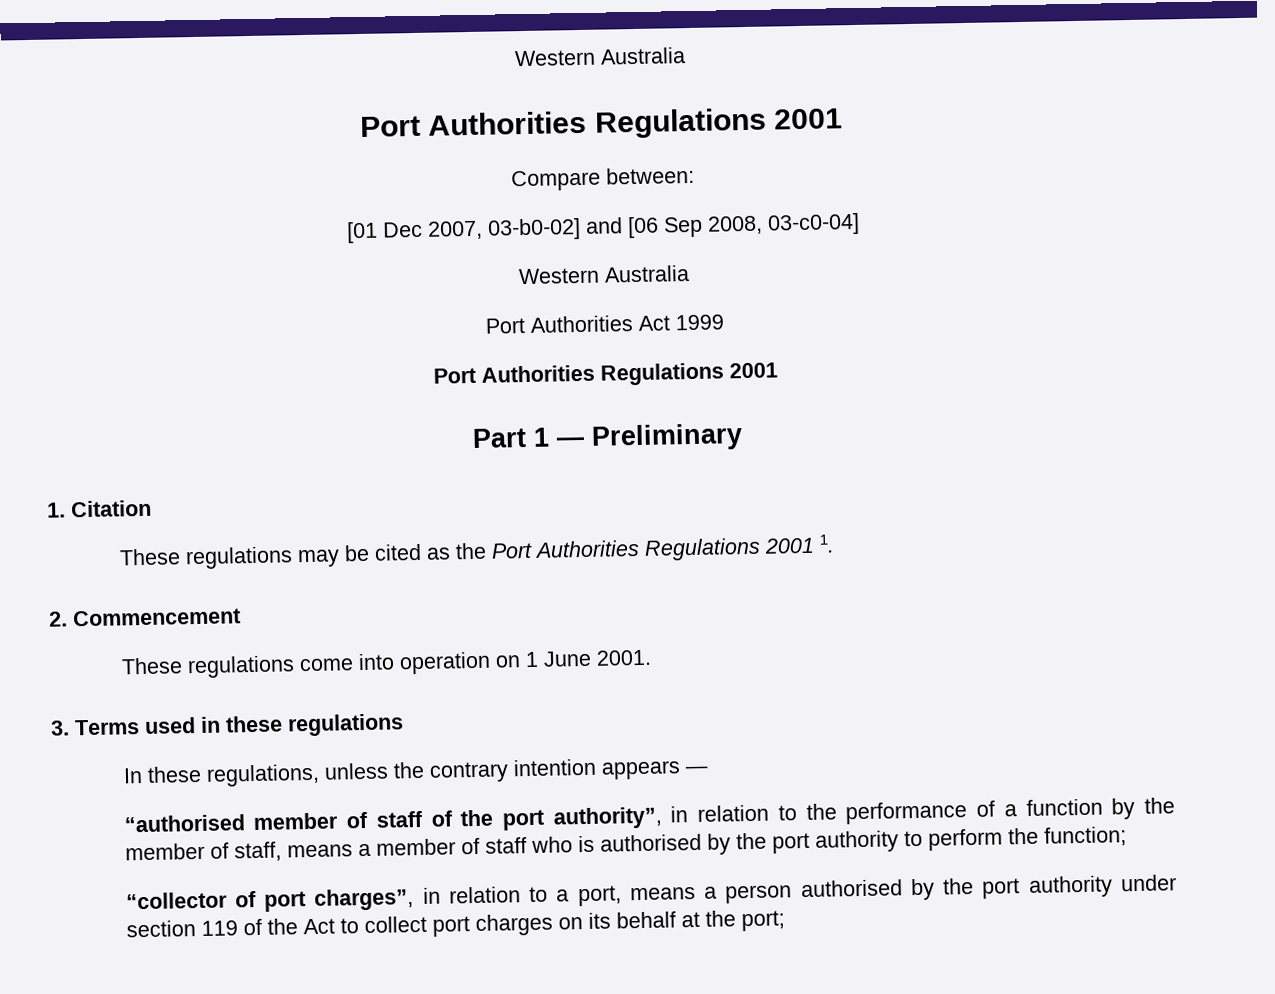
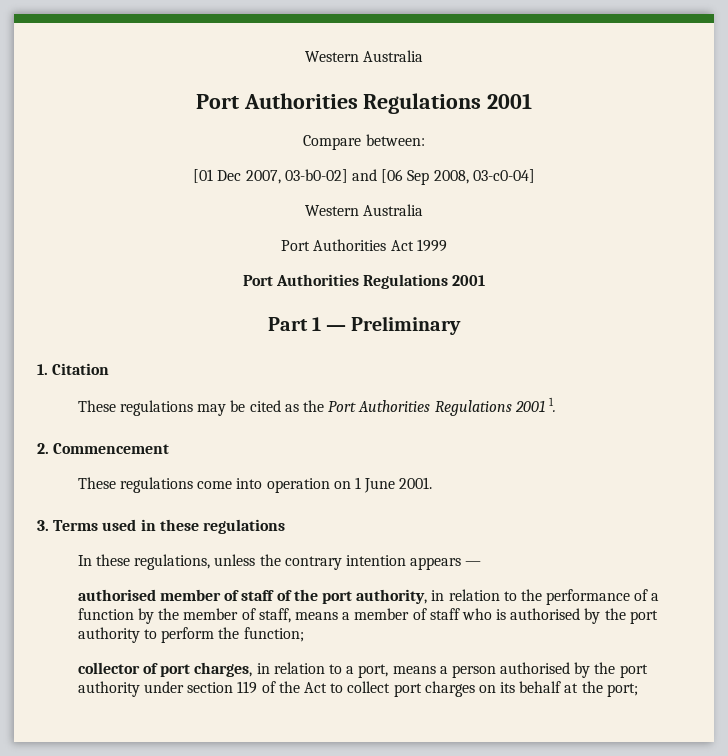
- “authorised member of staff of the port authority”, in relation to the performance of a function by the member of staff, means a member of staff who is authorised by the port authority to perform the function;
+ authorised member of staff of the port authority, in relation to the performance of a function by the member of staff, means a member of staff who is authorised by the port authority to perform the function;
- “collector of port charges”, in relation to a port, means a person authorised by the port authority under section 119 of the Act to collect port charges on its behalf at the port;
+ collector of port charges, in relation to a port, means a person authorised by the port authority under section 119 of the Act to collect port charges on its behalf at the port;

